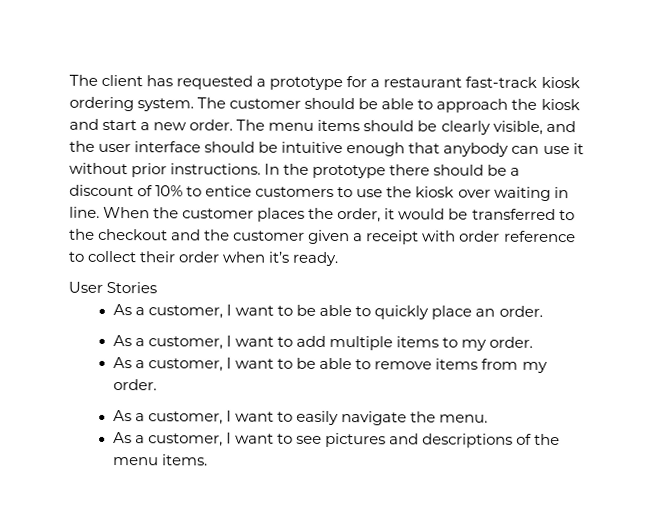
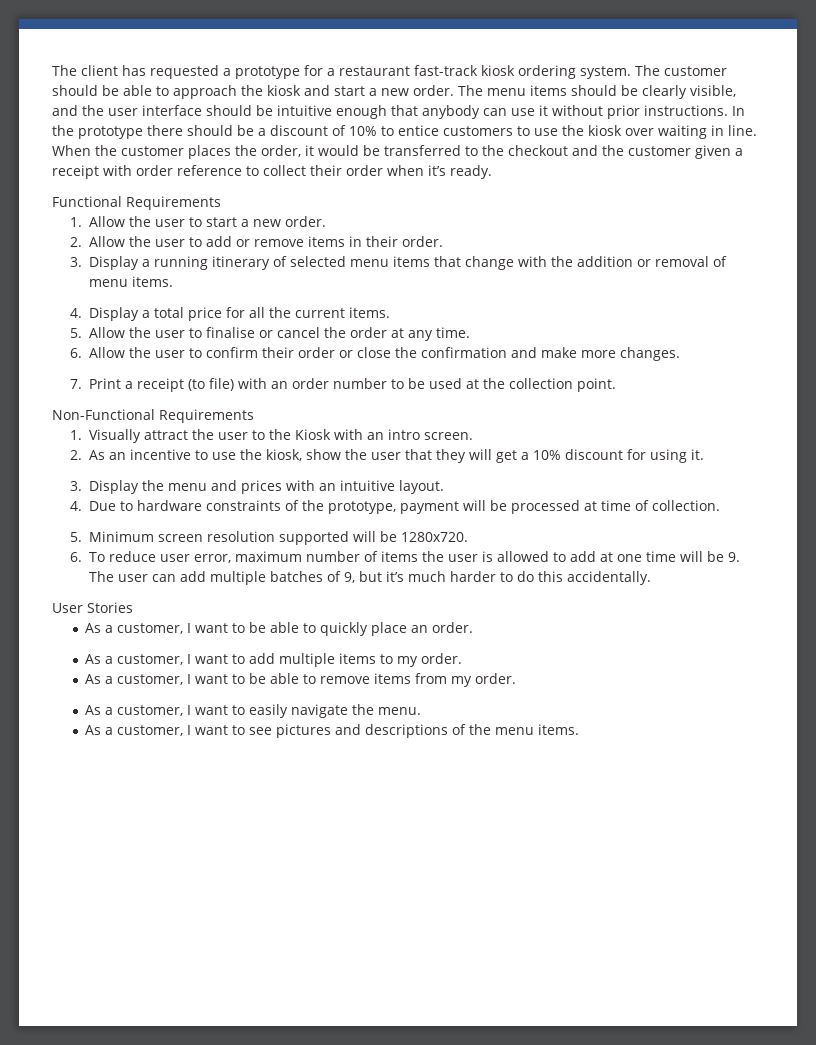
+ Functional Requirements
+ 1. Allow the user to start a new order.
+ 2. Allow the user to add or remove items in their order.
+ 3. Display a running itinerary of selected menu items that change with the addition or removal of menu items.
+ 4. Display a total price for all the current items.
+ 5. Allow the user to finalise or cancel the order at any time.
+ 6. Allow the user to confirm their order or close the confirmation and make more changes.
+ 7. Print a receipt (to file) with an order number to be used at the collection point.
+ Non-Functional Requirements
+ 1. Visually attract the user to the Kiosk with an intro screen.
+ 2. As an incentive to use the kiosk, show the user that they will get a 10% discount for using it.
+ 3. Display the menu and prices with an intuitive layout.
+ 4. Due to hardware constraints of the prototype, payment will be processed at time of collection.
+ 5. Minimum screen resolution supported will be 1280x720.
+ 6. To reduce user error, maximum number of items the user is allowed to add at one time will be 9. The user can add multiple batches of 9, but it’s much harder to do this accidentally.

